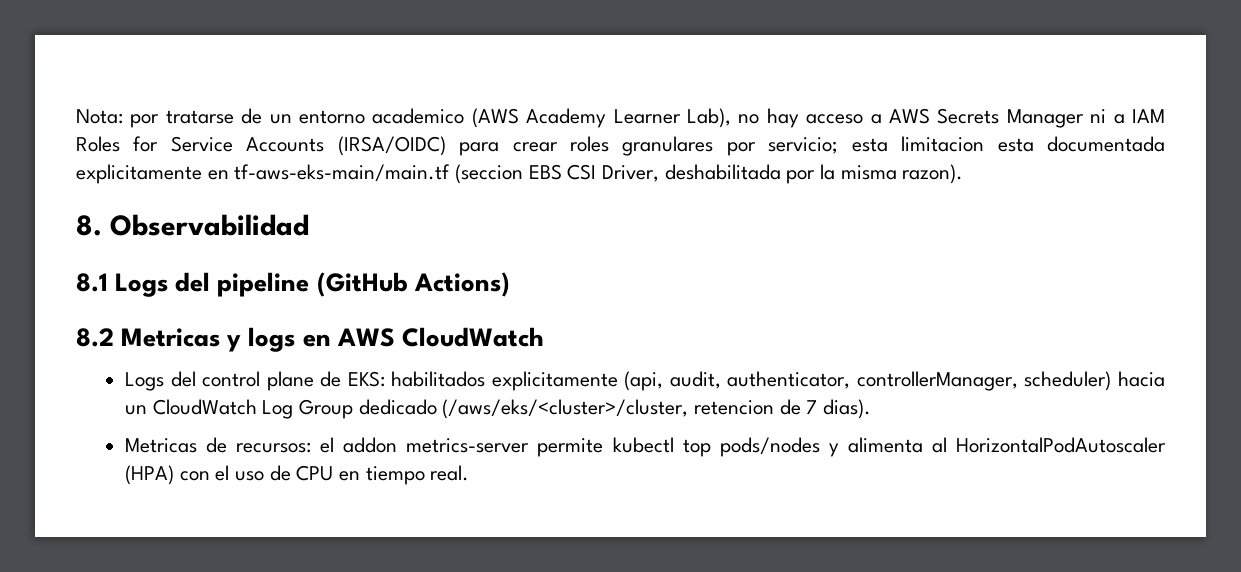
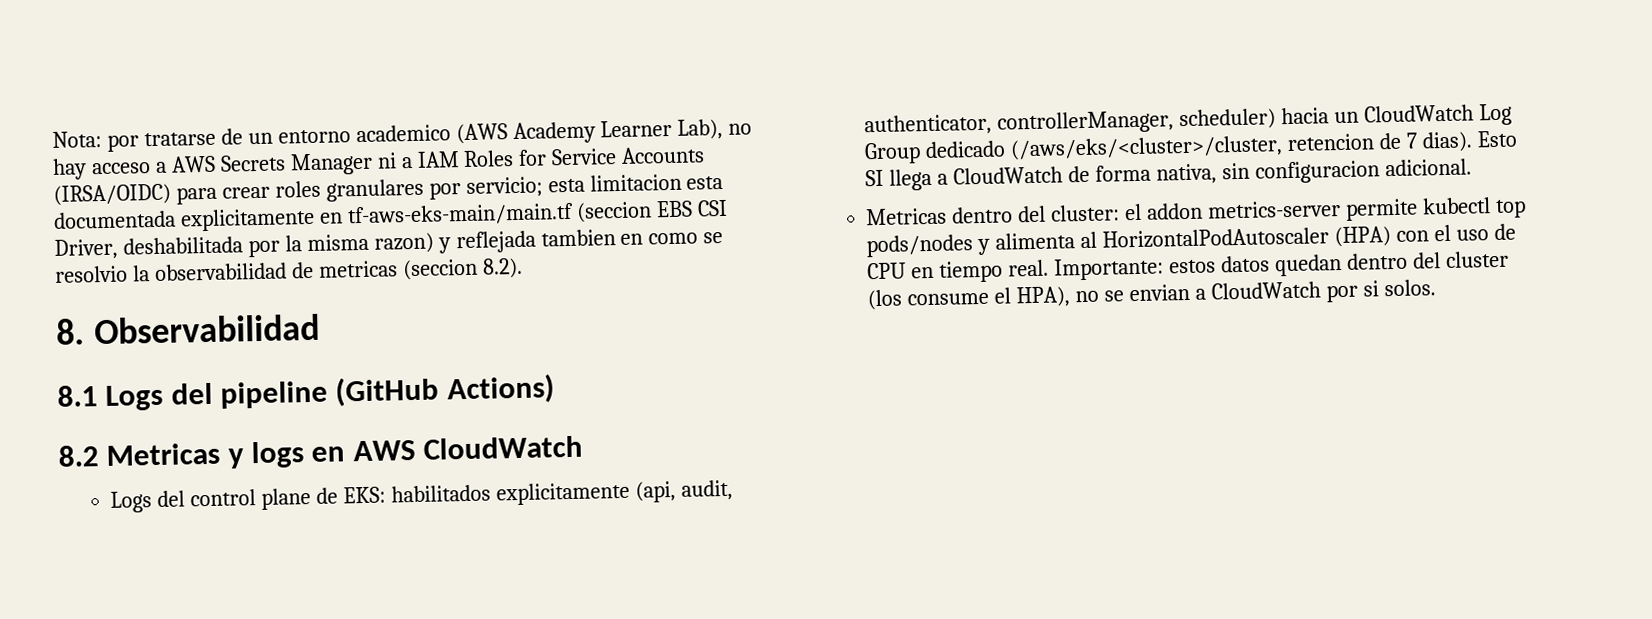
- Nota: por tratarse de un entorno academico (AWS Academy Learner Lab), no hay acceso a AWS Secrets Manager ni a IAM Roles for Service Accounts (IRSA/OIDC) para crear roles granulares por servicio; esta limitacion esta documentada explicitamente en tf-aws-eks-main/main.tf (seccion EBS CSI Driver, deshabilitada por la misma razon).
+ Nota: por tratarse de un entorno academico (AWS Academy Learner Lab), no hay acceso a AWS Secrets Manager ni a IAM Roles for Service Accounts (IRSA/OIDC) para crear roles granulares por servicio; esta limitacion esta documentada explicitamente en tf-aws-eks-main/main.tf (seccion EBS CSI Driver, deshabilitada por la misma razon) y reflejada tambien en como se resolvio la observabilidad de metricas (seccion 8.2).
- Logs del control plane de EKS: habilitados explicitamente (api, audit, authenticator, controllerManager, scheduler) hacia un CloudWatch Log Group dedicado (/aws/eks/<cluster>/cluster, retencion de 7 dias).
- Metricas de recursos: el addon metrics-server permite kubectl top pods/nodes y alimenta al HorizontalPodAutoscaler (HPA) con el uso de CPU en tiempo real.
+ Logs del control plane de EKS: habilitados explicitamente (api, audit, authenticator, controllerManager, scheduler) hacia un CloudWatch Log Group dedicado (/aws/eks/<cluster>/cluster, retencion de 7 dias). Esto SI llega a CloudWatch de forma nativa, sin configuracion adicional.
+ Metricas dentro del cluster: el addon metrics-server permite kubectl top pods/nodes y alimenta al HorizontalPodAutoscaler (HPA) con el uso de CPU en tiempo real.
+ Importante: estos datos quedan dentro del cluster (los consume el HPA), no se envian a CloudWatch por si solos.

